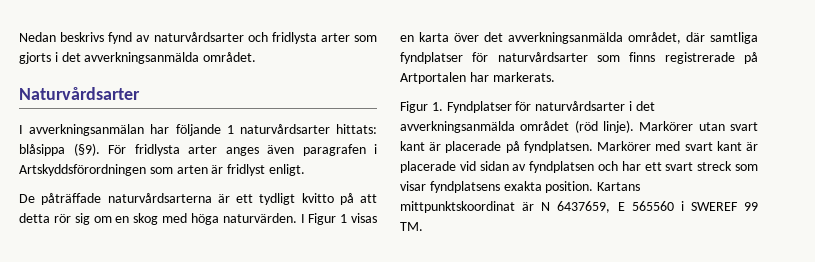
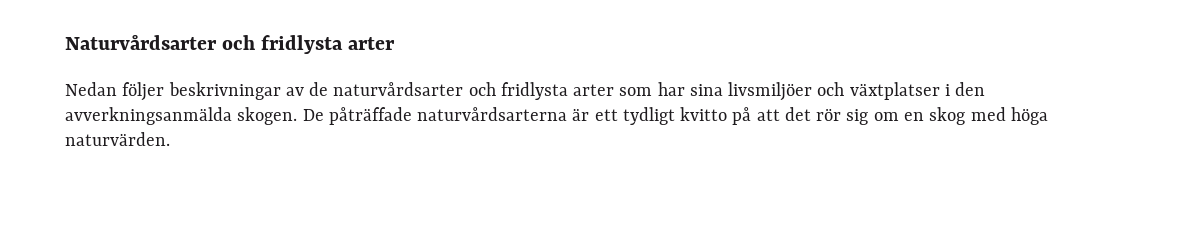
- Nedan beskrivs fynd av naturvårdsarter och fridlysta arter som gjorts i det avverkningsanmälda området.
- Naturvårdsarter
- I avverkningsanmälan har följande 1 naturvårdsarter hittats: blåsippa (§9). För fridlysta arter anges även paragrafen i Artskyddsförordningen som arten är fridlyst enligt.
- De påträffade naturvårdsarterna är ett tydligt kvitto på att detta rör sig om en skog med höga naturvärden. I Figur 1 visas en karta över det avverkningsanmälda området, där samtliga fyndplatser för naturvårdsarter som finns registrerade på Artportalen har markerats.
- Figur 1. Fyndplatser för naturvårdsarter i det avverkningsanmälda området (röd linje). Markörer utan svart kant är placerade på fyndplatsen. Markörer med svart kant är placerade vid sidan av fyndplatsen och har ett svart streck som visar fyndplatsens exakta position. Kartans mittpunktskoordinat är N 6437659, E 565560 i SWEREF 99 TM.
+ Naturvårdsarter och fridlysta arter
+ Nedan följer beskrivningar av de naturvårdsarter och fridlysta arter som har sina livsmiljöer och växtplatser i den avverkningsanmälda skogen. De påträffade naturvårdsarterna är ett tydligt kvitto på att det rör sig om en skog med höga naturvärden.

